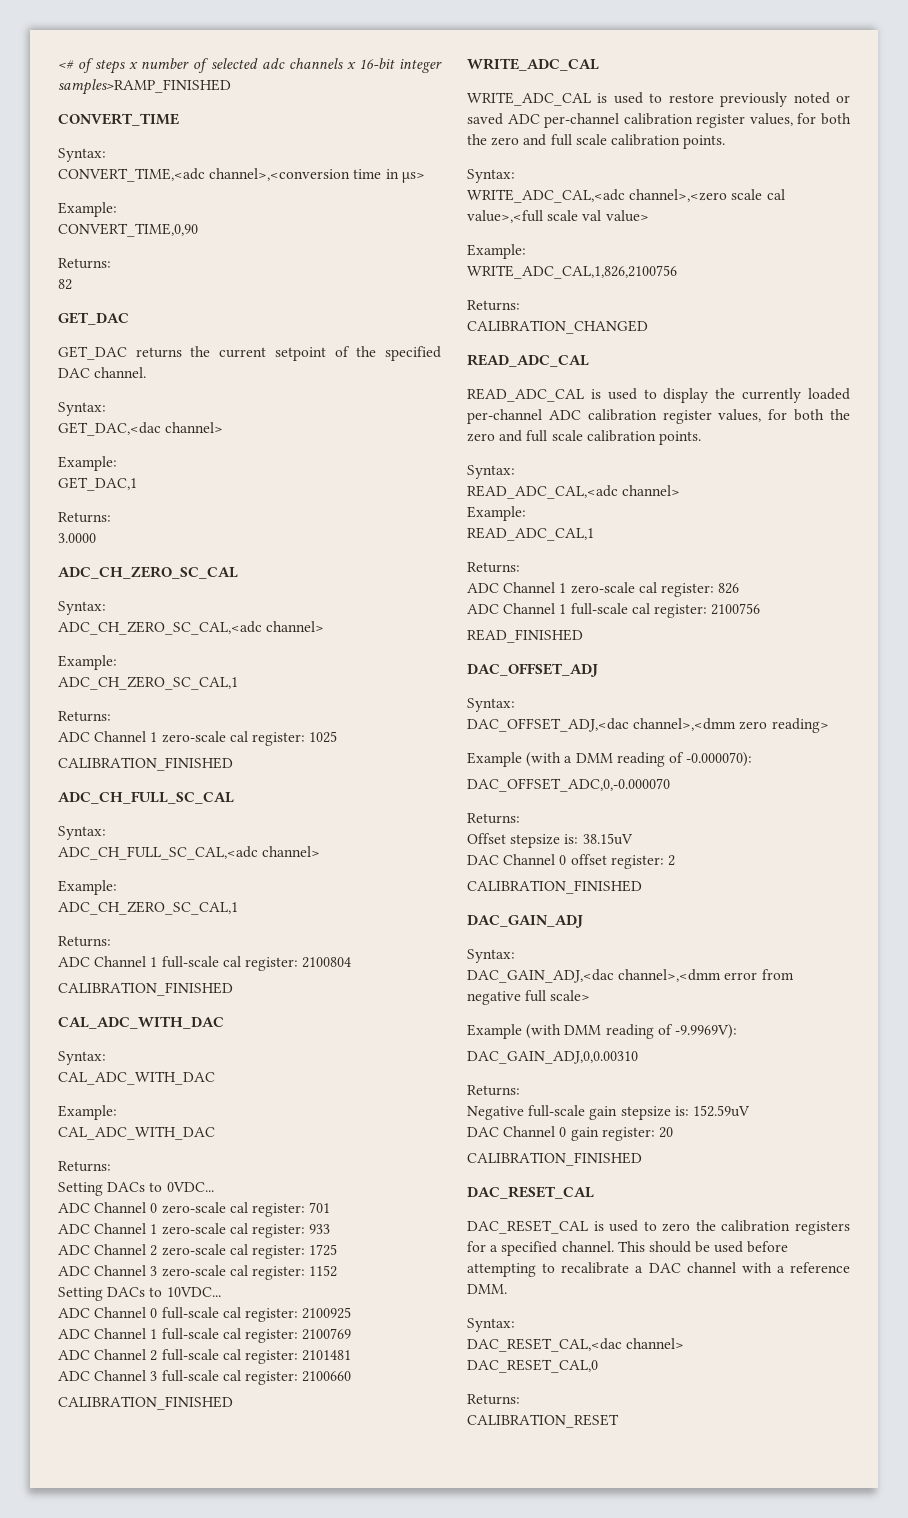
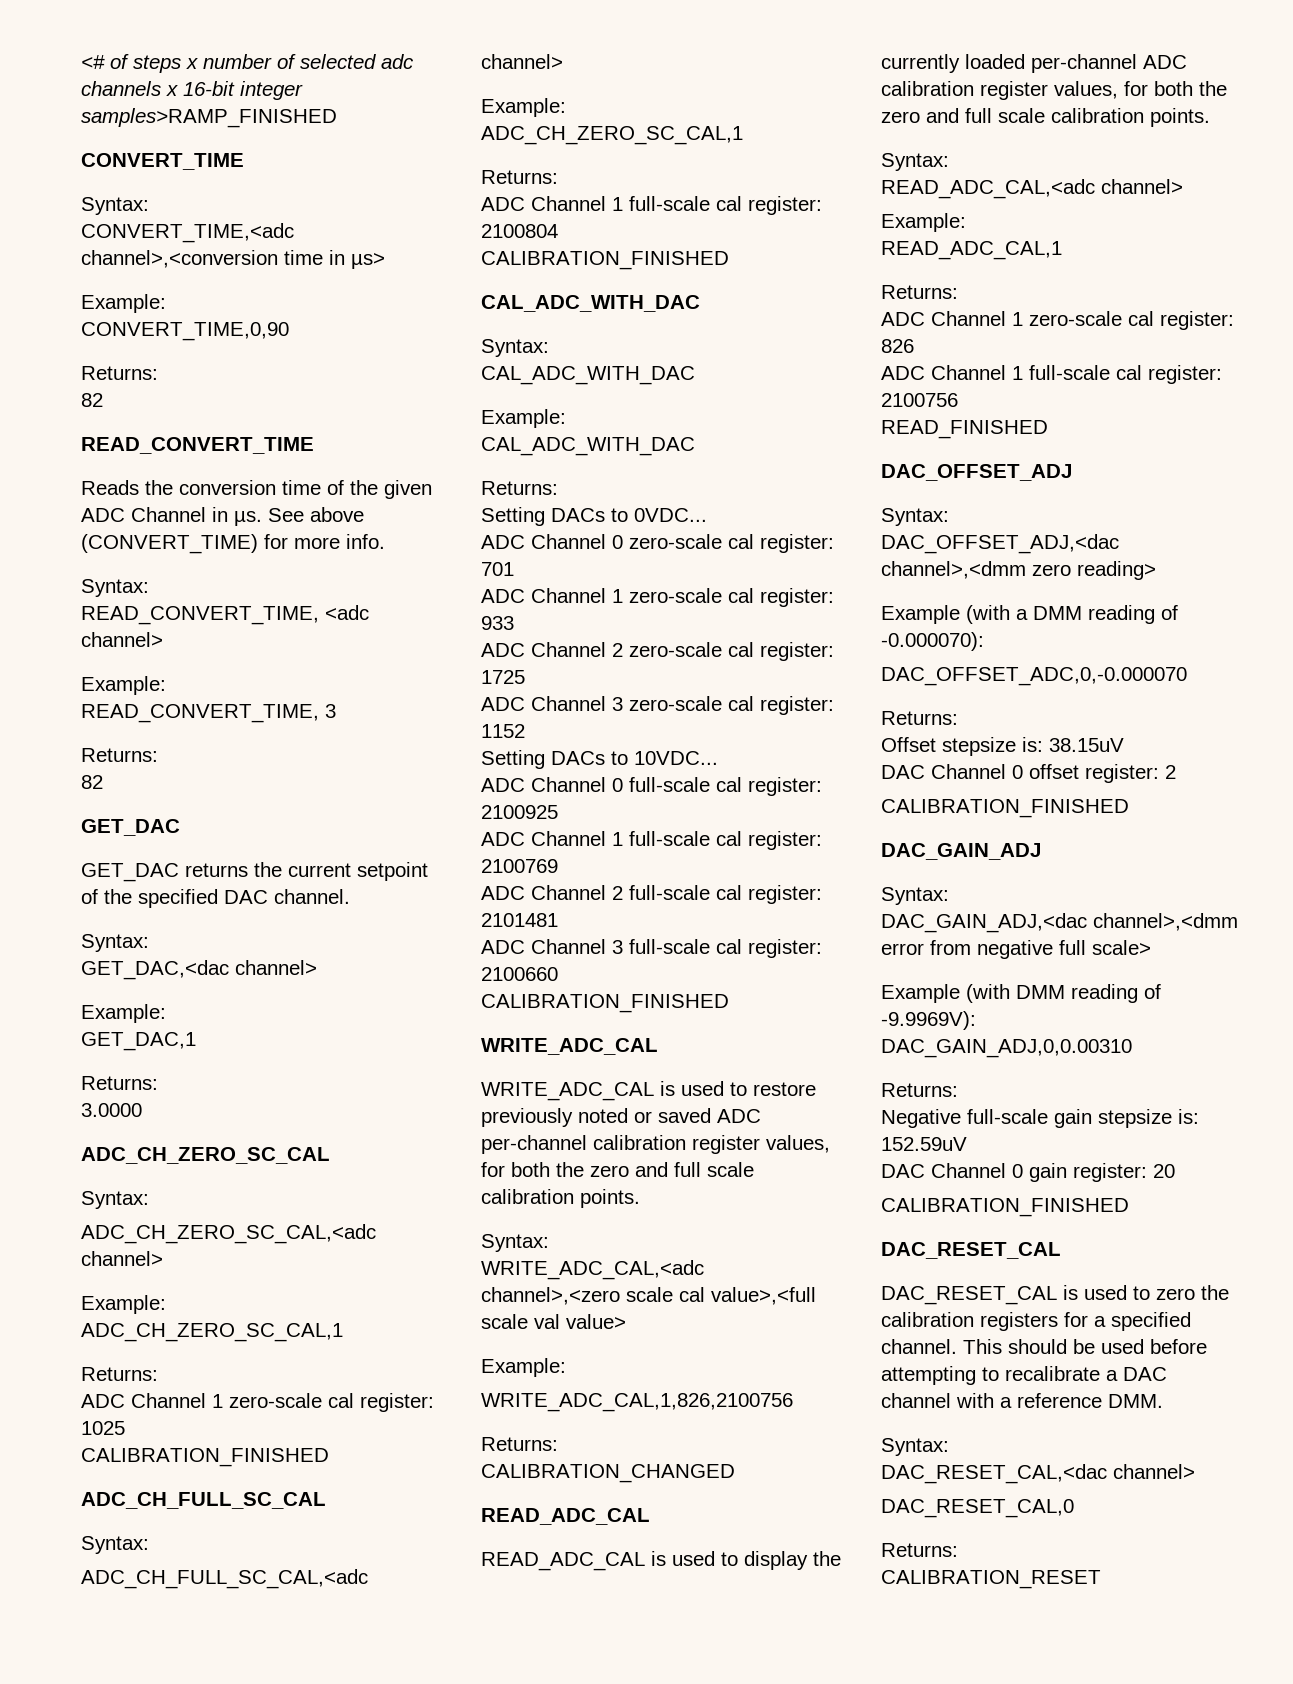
+ READ_CONVERT_TIME
+ Reads the conversion time of the given ADC Channel in µs. See above (CONVERT_TIME) for more info.
+ Syntax:
+ READ_CONVERT_TIME, <adc channel>
+ Example:
+ READ_CONVERT_TIME, 3
+ Returns:
+ 82

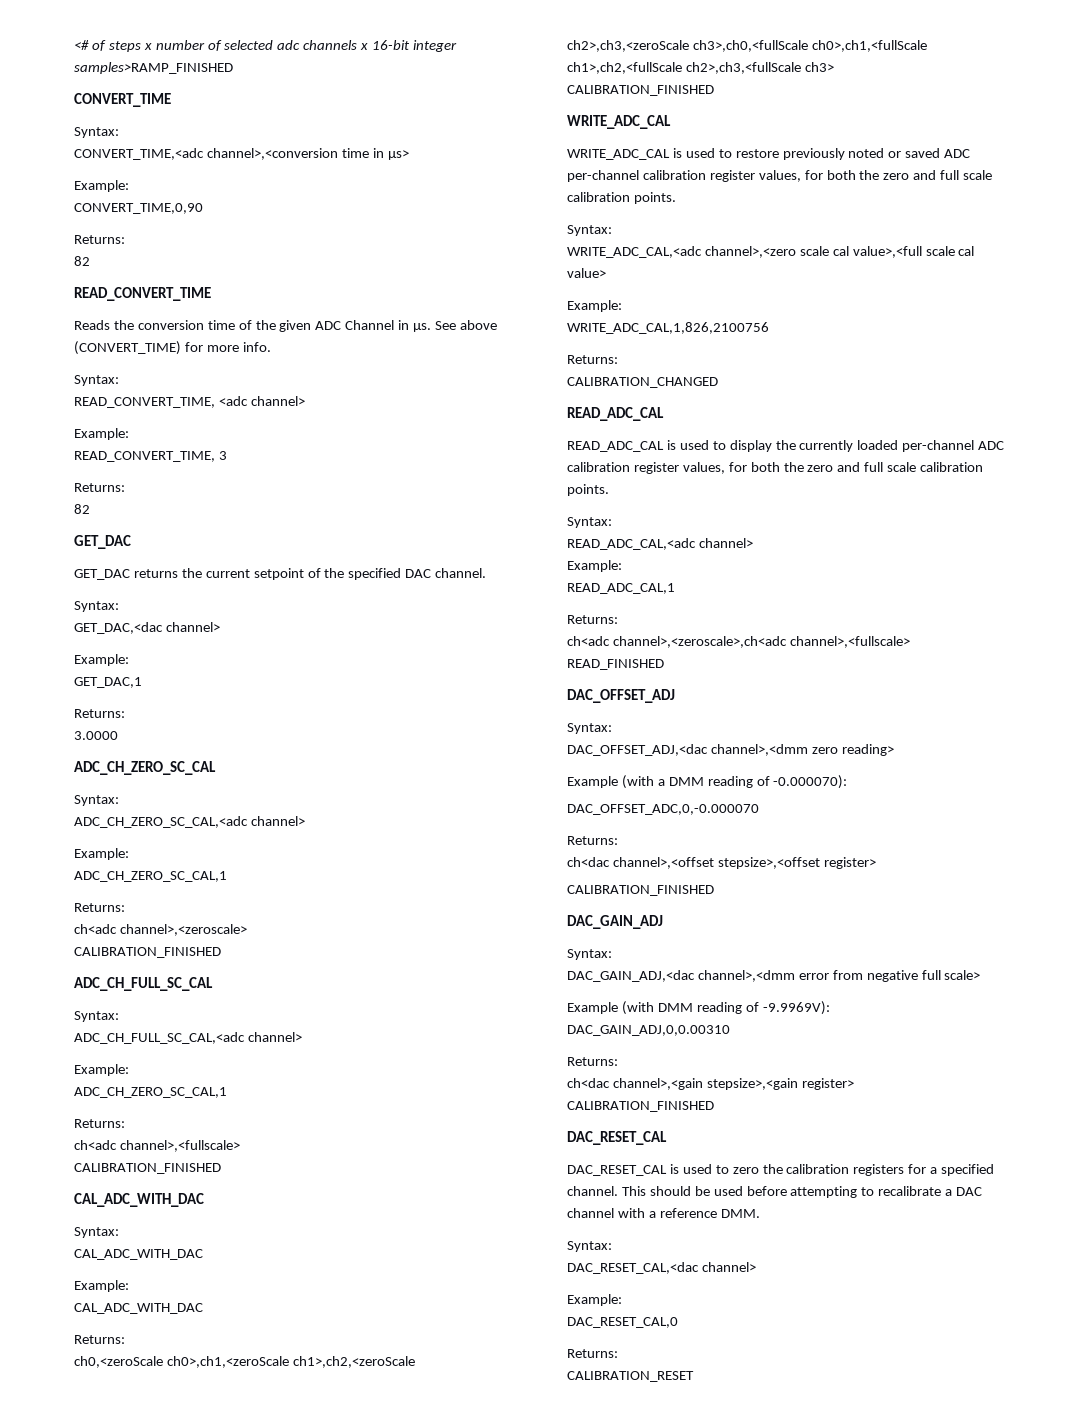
- ADC Channel 1 zero-scale cal register: 1025
+ ch<adc channel>,<zeroscale>
- ADC Channel 1 full-scale cal register: 2100804
+ ch<adc channel>,<fullscale>
- Setting DACs to 0VDC...
- ADC Channel 0 zero-scale cal register: 701
- ADC Channel 1 zero-scale cal register: 933
- ADC Channel 2 zero-scale cal register: 1725
- ADC Channel 3 zero-scale cal register: 1152
- Setting DACs to 10VDC...
- ADC Channel 0 full-scale cal register: 2100925
- ADC Channel 1 full-scale cal register: 2100769
- ADC Channel 2 full-scale cal register: 2101481
- ADC Channel 3 full-scale cal register: 2100660
+ ch0,<zeroScale ch0>,ch1,<zeroScale ch1>,ch2,<zeroScale ch2>,ch3,<zeroScale ch3>,ch0,<fullScale ch0>,ch1,<fullScale ch1>,ch2,<fullScale ch2>,ch3,<fullScale ch3>
- WRITE_ADC_CAL,<adc channel>,<zero scale cal value>,<full scale val value>
+ WRITE_ADC_CAL,<adc channel>,<zero scale cal value>,<full scale cal value>
- ADC Channel 1 zero-scale cal register: 826
- ADC Channel 1 full-scale cal register: 2100756
+ ch<adc channel>,<zeroscale>,ch<adc channel>,<fullscale>
- Offset stepsize is: 38.15uV
- DAC Channel 0 offset register: 2
+ ch<dac channel>,<offset stepsize>,<offset register>
- Negative full-scale gain stepsize is: 152.59uV
- DAC Channel 0 gain register: 20
+ ch<dac channel>,<gain stepsize>,<gain register>
  DAC_RESET_CAL,<dac channel>
+ Example:

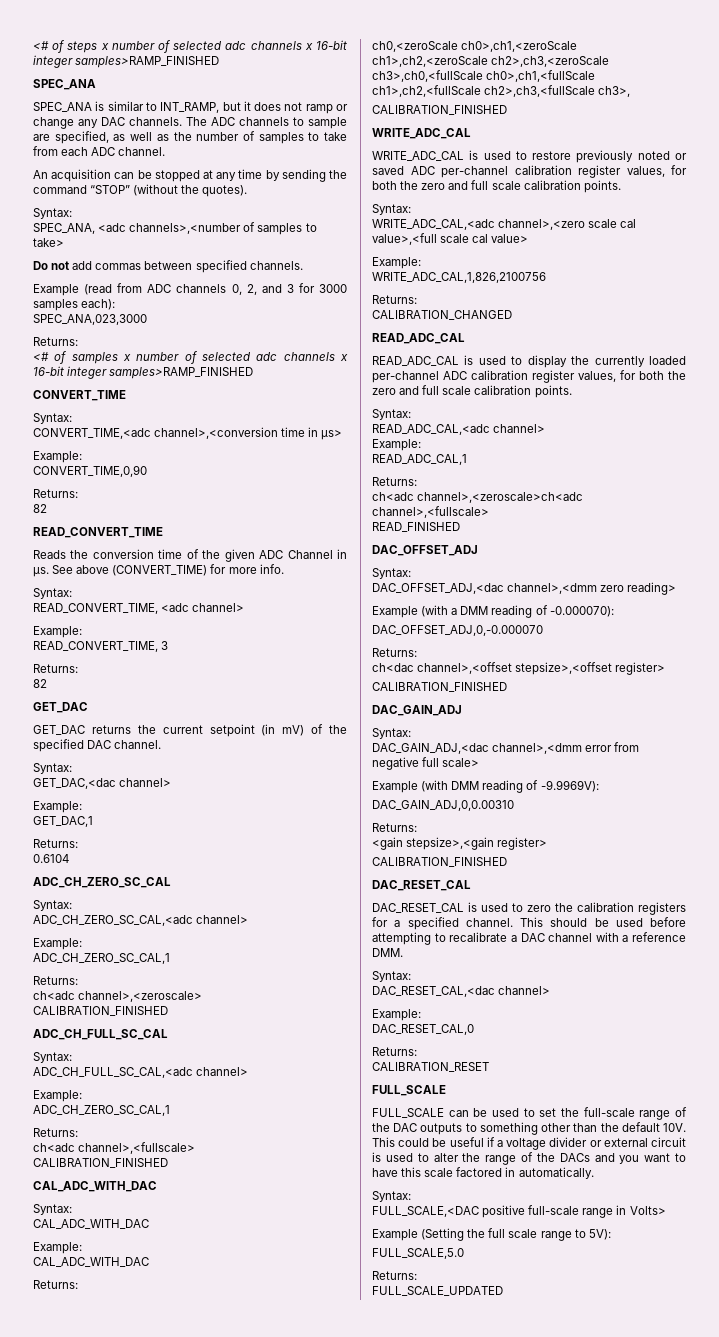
  <# of steps x number of selected adc channels x 16-bit integer samples>RAMP_FINISHED
+ SPEC_ANA
+ SPEC_ANA is similar to INT_RAMP, but it does not ramp or change any DAC channels. The ADC channels to sample are specified, as well as the number of samples to take from each ADC channel.
+ An acquisition can be stopped at any time by sending the command “STOP” (without the quotes).
+ Syntax:
+ SPEC_ANA, <adc channels>,<number of samples to take>
+ Do not add commas between specified channels.
+ Example (read from ADC channels 0, 2, and 3 for 3000 samples each):
+ SPEC_ANA,023,3000
+ Returns:
+ <# of samples x number of selected adc channels x 16-bit integer samples>RAMP_FINISHED
- GET_DAC returns the current setpoint of the specified DAC channel.
+ GET_DAC returns the current setpoint (in mV) of the specified DAC channel.
- 3.0000
+ 0.6104
- ch0,<zeroScale ch0>,ch1,<zeroScale ch1>,ch2,<zeroScale ch2>,ch3,<zeroScale ch3>,ch0,<fullScale ch0>,ch1,<fullScale ch1>,ch2,<fullScale ch2>,ch3,<fullScale ch3>
+ ch0,<zeroScale ch0>,ch1,<zeroScale ch1>,ch2,<zeroScale ch2>,ch3,<zeroScale ch3>,ch0,<fullScale ch0>,ch1,<fullScale ch1>,ch2,<fullScale ch2>,ch3,<fullScale ch3>,
- ch<adc channel>,<zeroscale>,ch<adc channel>,<fullscale>
+ ch<adc channel>,<zeroscale>ch<adc channel>,<fullscale>
- DAC_OFFSET_ADC,0,-0.000070
+ DAC_OFFSET_ADJ,0,-0.000070
- ch<dac channel>,<gain stepsize>,<gain register>
+ <gain stepsize>,<gain register>
  CALIBRATION_RESET
+ FULL_SCALE
+ FULL_SCALE can be used to set the full-scale range of the DAC outputs to something other than the default 10V. This could be useful if a voltage divider or external circuit is used to alter the range of the DACs and you want to have this scale factored in automatically.
+ Syntax:
+ FULL_SCALE,<DAC positive full-scale range in Volts>
+ Example (Setting the full scale range to 5V):
+ FULL_SCALE,5.0
+ Returns:
+ FULL_SCALE_UPDATED

